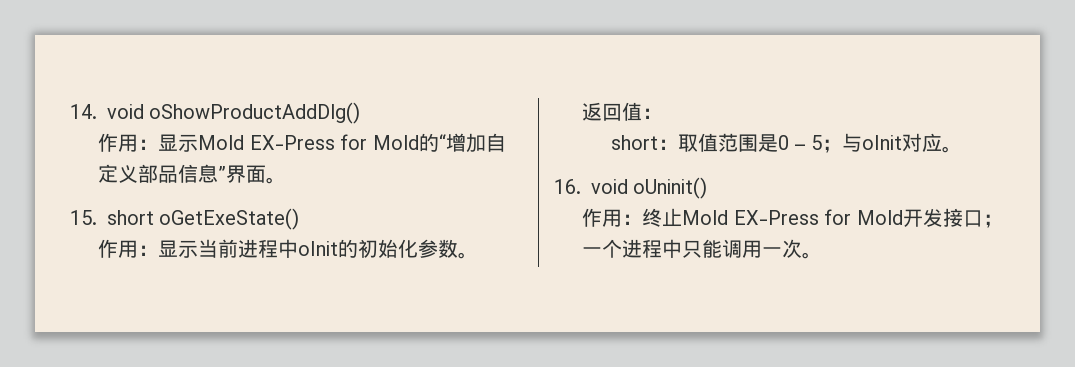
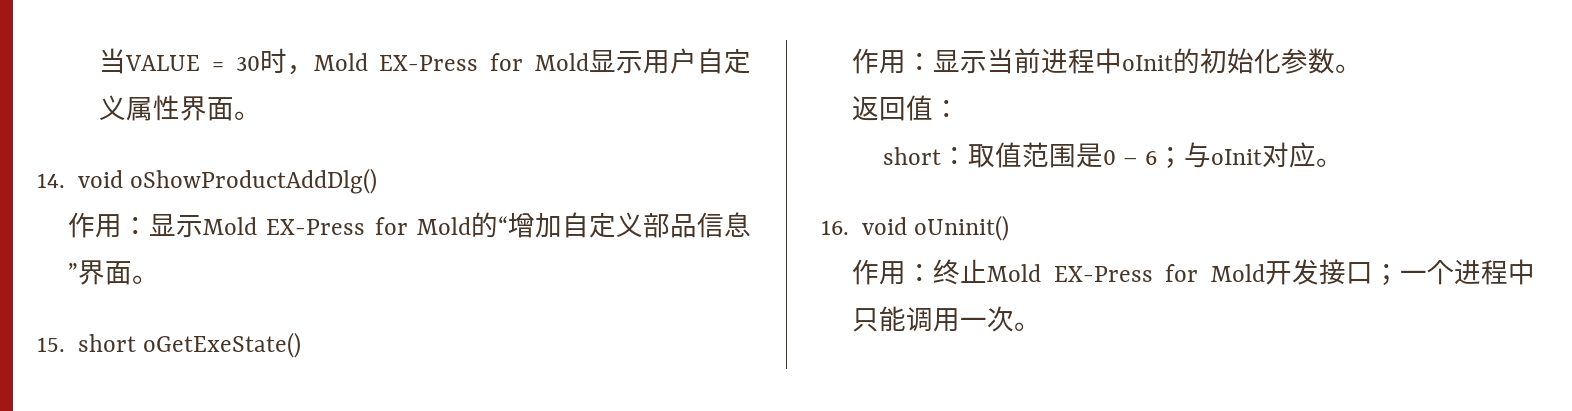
+ 当VALUE = 30时，Mold EX-Press for Mold显示用户自定义属性界面。
- short：取值范围是0 – 5；与oInit对应。
+ short：取值范围是0 – 6；与oInit对应。

